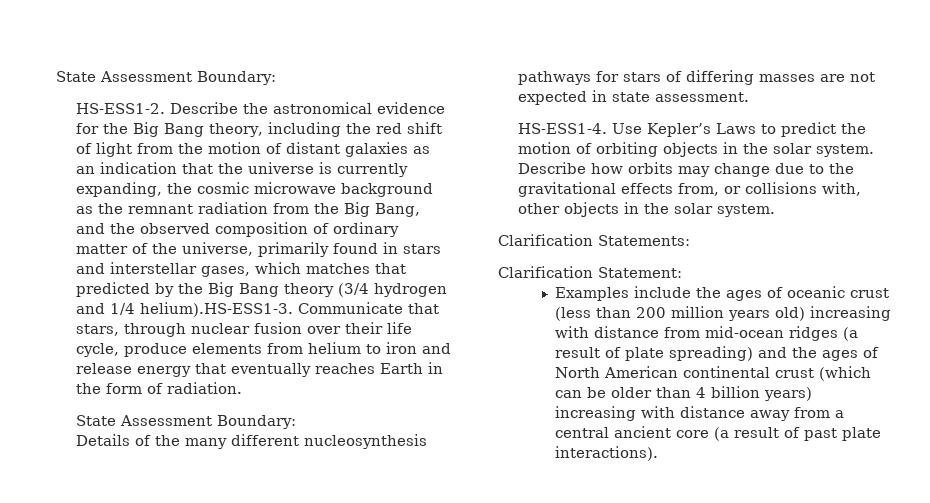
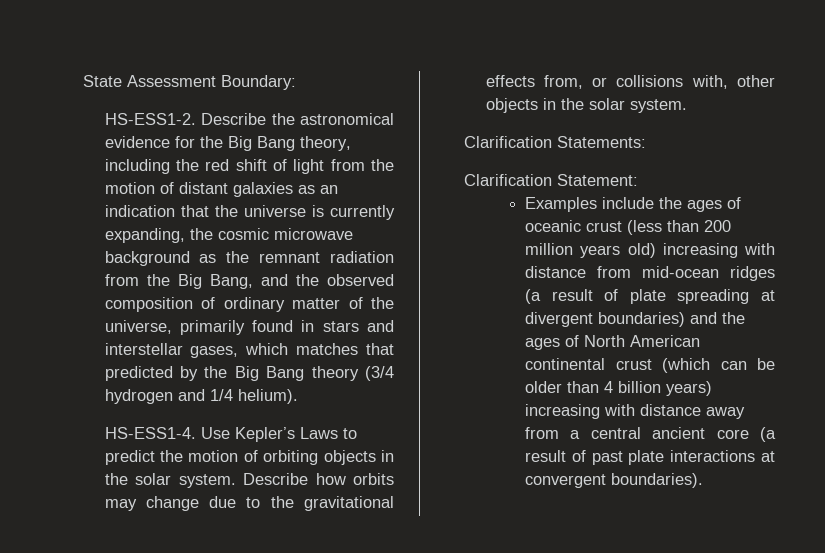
- Describe the astronomical evidence for the Big Bang theory, including the red shift of light from the motion of distant galaxies as an indication that the universe is currently expanding, the cosmic microwave background as the remnant radiation from the Big Bang, and the observed composition of ordinary matter of the universe, primarily found in stars and interstellar gases, which matches that predicted by the Big Bang theory (3/4 hydrogen and 1/4 helium).HS-ESS1-3. Communicate that stars, through nuclear fusion over their life cycle, produce elements from helium to iron and release energy that eventually reaches Earth in the form of radiation.
- State Assessment Boundary:
- Details of the many different nucleosynthesis pathways for stars of differing masses are not expected in state assessment.
+ Describe the astronomical evidence for the Big Bang theory, including the red shift of light from the motion of distant galaxies as an indication that the universe is currently expanding, the cosmic microwave background as the remnant radiation from the Big Bang, and the observed composition of ordinary matter of the universe, primarily found in stars and interstellar gases, which matches that predicted by the Big Bang theory (3/4 hydrogen and 1/4 helium).
- Examples include the ages of oceanic crust (less than 200 million years old) increasing with distance from mid-ocean ridges (a result of plate spreading) and the ages of North American continental crust (which can be older than 4 billion years) increasing with distance away from a central ancient core (a result of past plate interactions).
+ Examples include the ages of oceanic crust (less than 200 million years old) increasing with distance from mid-ocean ridges (a result of plate spreading at divergent boundaries) and the ages of North American continental crust (which can be older than 4 billion years) increasing with distance away from a central ancient core (a result of past plate interactions at convergent boundaries).

